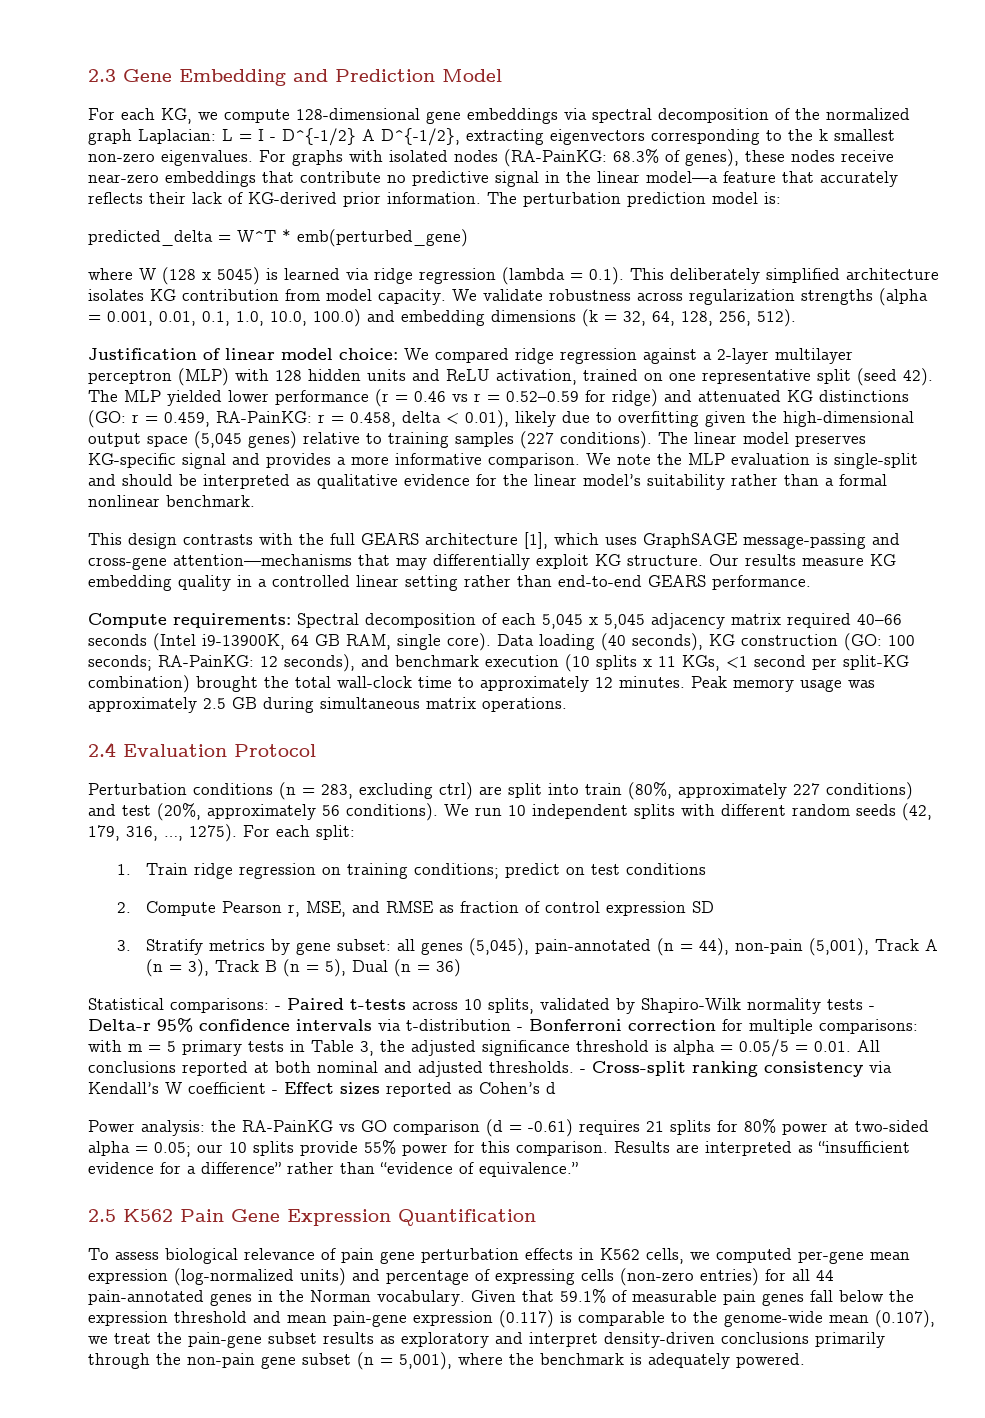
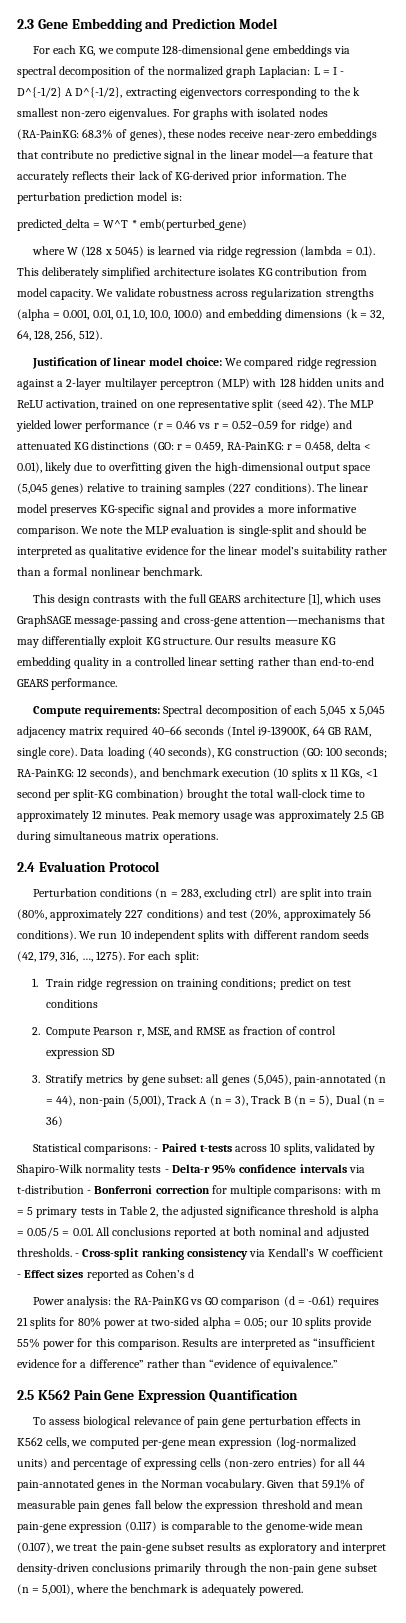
- Statistical comparisons: - Paired t-tests across 10 splits, validated by Shapiro-Wilk normality tests - Delta-r 95% confidence intervals via t-distribution - Bonferroni correction for multiple comparisons: with m = 5 primary tests in Table 3, the adjusted significance threshold is alpha = 0.05/5 = 0.01. All conclusions reported at both nominal and adjusted thresholds.
+ Statistical comparisons: - Paired t-tests across 10 splits, validated by Shapiro-Wilk normality tests - Delta-r 95% confidence intervals via t-distribution - Bonferroni correction for multiple comparisons: with m = 5 primary tests in Table 2, the adjusted significance threshold is alpha = 0.05/5 = 0.01. All conclusions reported at both nominal and adjusted thresholds.

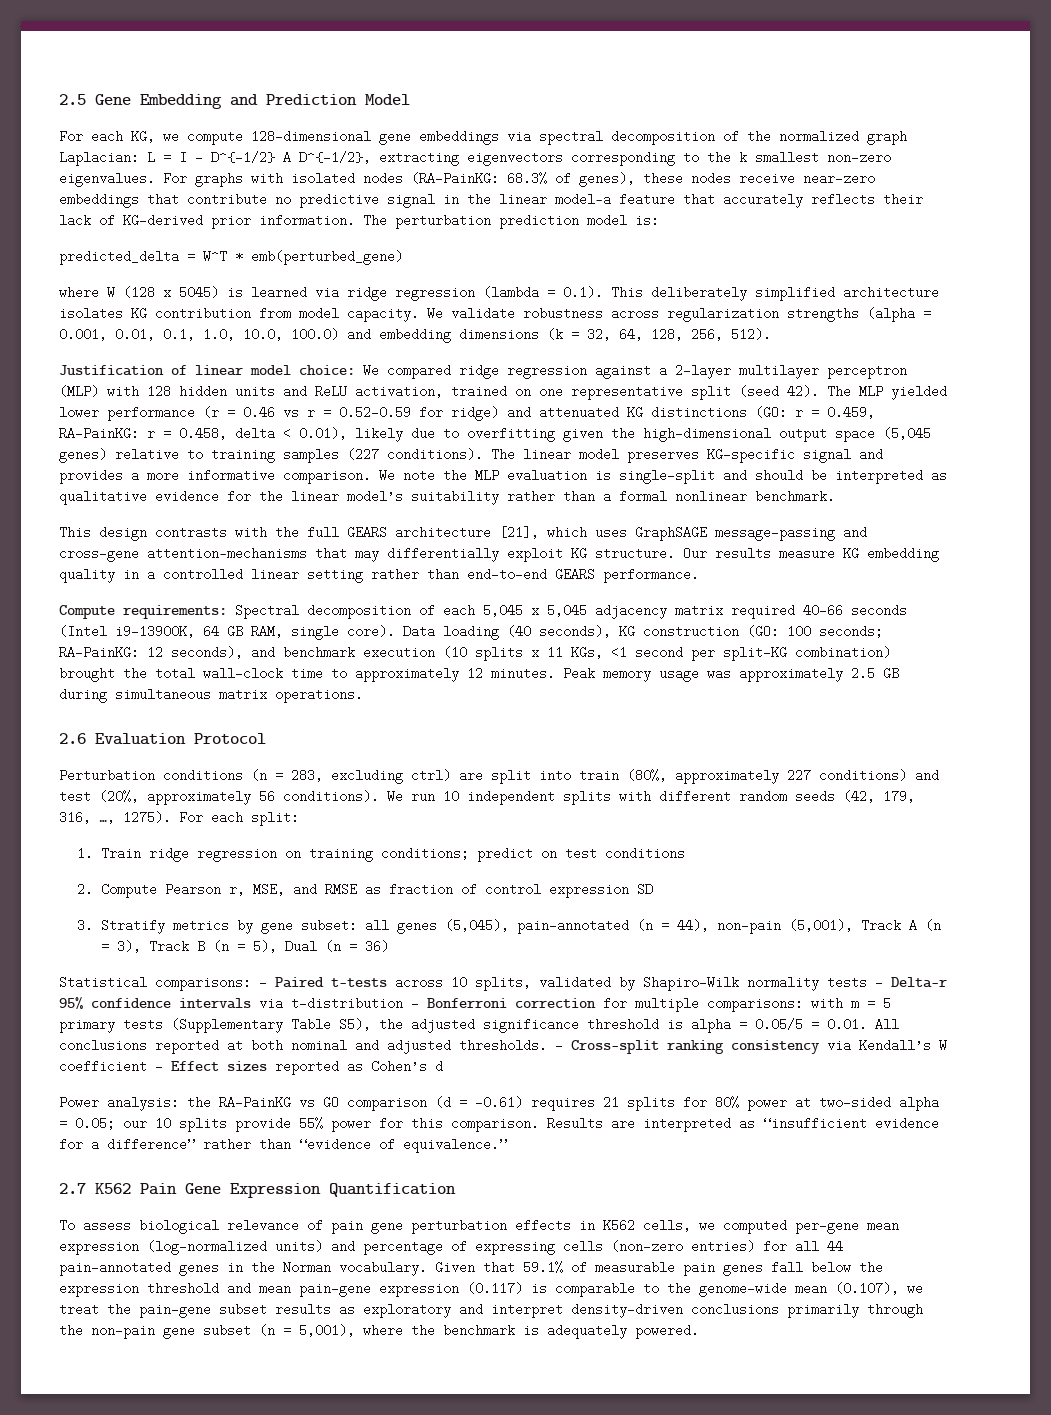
- 2.3 Gene Embedding and Prediction Model
+ 2.5 Gene Embedding and Prediction Model
- This design contrasts with the full GEARS architecture [1], which uses GraphSAGE message-passing and cross-gene attention—mechanisms that may differentially exploit KG structure.
+ This design contrasts with the full GEARS architecture [21], which uses GraphSAGE message-passing and cross-gene attention—mechanisms that may differentially exploit KG structure.
- 2.4 Evaluation Protocol
+ 2.6 Evaluation Protocol
- Statistical comparisons: - Paired t-tests across 10 splits, validated by Shapiro-Wilk normality tests - Delta-r 95% confidence intervals via t-distribution - Bonferroni correction for multiple comparisons: with m = 5 primary tests in Table 2, the adjusted significance threshold is alpha = 0.05/5 = 0.01. All conclusions reported at both nominal and adjusted thresholds.
+ Statistical comparisons: - Paired t-tests across 10 splits, validated by Shapiro-Wilk normality tests - Delta-r 95% confidence intervals via t-distribution - Bonferroni correction for multiple comparisons: with m = 5 primary tests (Supplementary Table S5), the adjusted significance threshold is alpha = 0.05/5 = 0.01. All conclusions reported at both nominal and adjusted thresholds.
- 2.5 K562 Pain Gene Expression Quantification
+ 2.7 K562 Pain Gene Expression Quantification

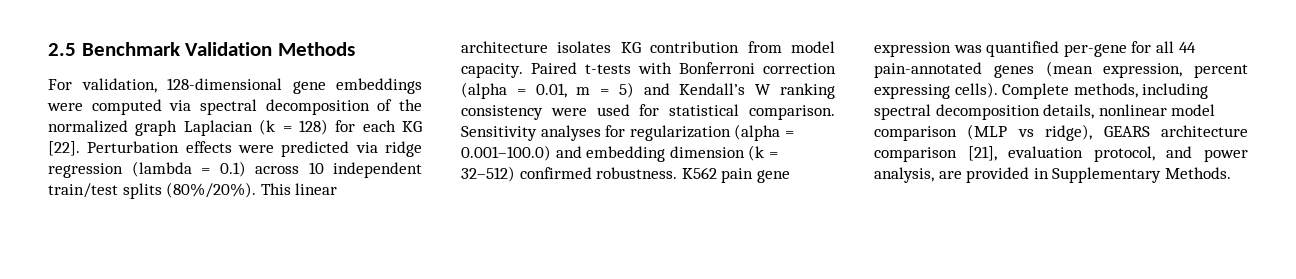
- 2.5 Gene Embedding and Prediction Model
- For each KG, we compute 128-dimensional gene embeddings via spectral decomposition of the normalized graph Laplacian: L = I - D^{-1/2} A D^{-1/2}, extracting eigenvectors corresponding to the k smallest non-zero eigenvalues. For graphs with isolated nodes (RA-PainKG: 68.3% of genes), these nodes receive near-zero embeddings that contribute no predictive signal in the linear model—a feature that accurately reflects their lack of KG-derived prior information. The perturbation prediction model is:
- predicted_delta = W^T * emb(perturbed_gene)
- where W (128 x 5045) is learned via ridge regression (lambda = 0.1). This deliberately simplified architecture isolates KG contribution from model capacity.
+ 2.5 Benchmark Validation Methods
+ For validation, 128-dimensional gene embeddings were computed via spectral decomposition of the normalized graph Laplacian (k = 128) for each KG [22]. Perturbation effects were predicted via ridge regression (lambda = 0.1) across 10 independent train/test splits (80%/20%). This linear architecture isolates KG contribution from model capacity.
- We validate robustness across regularization strengths (alpha = 0.001, 0.01, 0.1, 1.0, 10.0, 100.0) and embedding dimensions (k = 32, 64, 128, 256, 512).
- Justification of linear model choice: We compared ridge regression against a 2-layer multilayer perceptron (MLP) with 128 hidden units and ReLU activation, trained on one representative split (seed 42). The MLP yielded lower performance (r = 0.46 vs r = 0.52–0.59 for ridge) and attenuated KG distinctions (GO: r = 0.459, RA-PainKG: r = 0.458, delta < 0.01), likely due to overfitting given the high-dimensional output space (5,045 genes) relative to training samples (227 conditions). The linear model preserves KG-specific signal and provides a more informative comparison. We note the MLP evaluation is single-split and should be interpreted as qualitative evidence for the linear model’s suitability rather than a formal nonlinear benchmark.
- This design contrasts with the full GEARS architecture [21], which uses GraphSAGE message-passing and cross-gene attention—mechanisms that may differentially exploit KG structure. Our results measure KG embedding quality in a controlled linear setting rather than end-to-end GEARS performance.
- Compute requirements: Spectral decomposition of each 5,045 x 5,045 adjacency matrix required 40–66 seconds (Intel i9-13900K, 64 GB RAM, single core). Data loading (40 seconds), KG construction (GO: 100 seconds; RA-PainKG: 12 seconds), and benchmark execution (10 splits x 11 KGs, <1 second per split-KG combination) brought the total wall-clock time to approximately 12 minutes. Peak memory usage was approximately 2.5 GB during simultaneous matrix operations.
- 2.6 Evaluation Protocol
- Perturbation conditions (n = 283, excluding ctrl) are split into train (80%, approximately 227 conditions) and test (20%, approximately 56 conditions). We run 10 independent splits with different random seeds (42, 179, 316, …, 1275). For each split:
- 1. Train ridge regression on training conditions; predict on test conditions
- 2. Compute Pearson r, MSE, and RMSE as fraction of control expression SD
- 3. Stratify metrics by gene subset: all genes (5,045), pain-annotated (n = 44), non-pain (5,001), Track A (n = 3), Track B (n = 5), Dual (n = 36)
- Statistical comparisons: - Paired t-tests across 10 splits, validated by Shapiro-Wilk normality tests - Delta-r 95% confidence intervals via t-distribution - Bonferroni correction for multiple comparisons: with m = 5 primary tests (Supplementary Table S5), the adjusted significance threshold is alpha = 0.05/5 = 0.01. All conclusions reported at both nominal and adjusted thresholds. - Cross-split ranking consistency via Kendall’s W coefficient - Effect sizes reported as Cohen’s d
- Power analysis: the RA-PainKG vs GO comparison (d = -0.61) requires 21 splits for 80% power at two-sided alpha = 0.05; our 10 splits provide 55% power for this comparison. Results are interpreted as “insufficient evidence for a difference” rather than “evidence of equivalence.”
- 2.7 K562 Pain Gene Expression Quantification
- To assess biological relevance of pain gene perturbation effects in K562 cells, we computed per-gene mean expression (log-normalized units) and percentage of expressing cells (non-zero entries) for all 44 pain-annotated genes in the Norman vocabulary. Given that 59.1% of measurable pain genes fall below the expression threshold and mean pain-gene expression (0.117) is comparable to the genome-wide mean (0.107), we treat the pain-gene subset results as exploratory and interpret density-driven conclusions primarily through the non-pain gene subset (n = 5,001), where the benchmark is adequately powered.
+ Paired t-tests with Bonferroni correction (alpha = 0.01, m = 5) and Kendall’s W ranking consistency were used for statistical comparison. Sensitivity analyses for regularization (alpha = 0.001–100.0) and embedding dimension (k = 32–512) confirmed robustness. K562 pain gene expression was quantified per-gene for all 44 pain-annotated genes (mean expression, percent expressing cells). Complete methods, including spectral decomposition details, nonlinear model comparison (MLP vs ridge), GEARS architecture comparison [21], evaluation protocol, and power analysis, are provided in Supplementary Methods.

